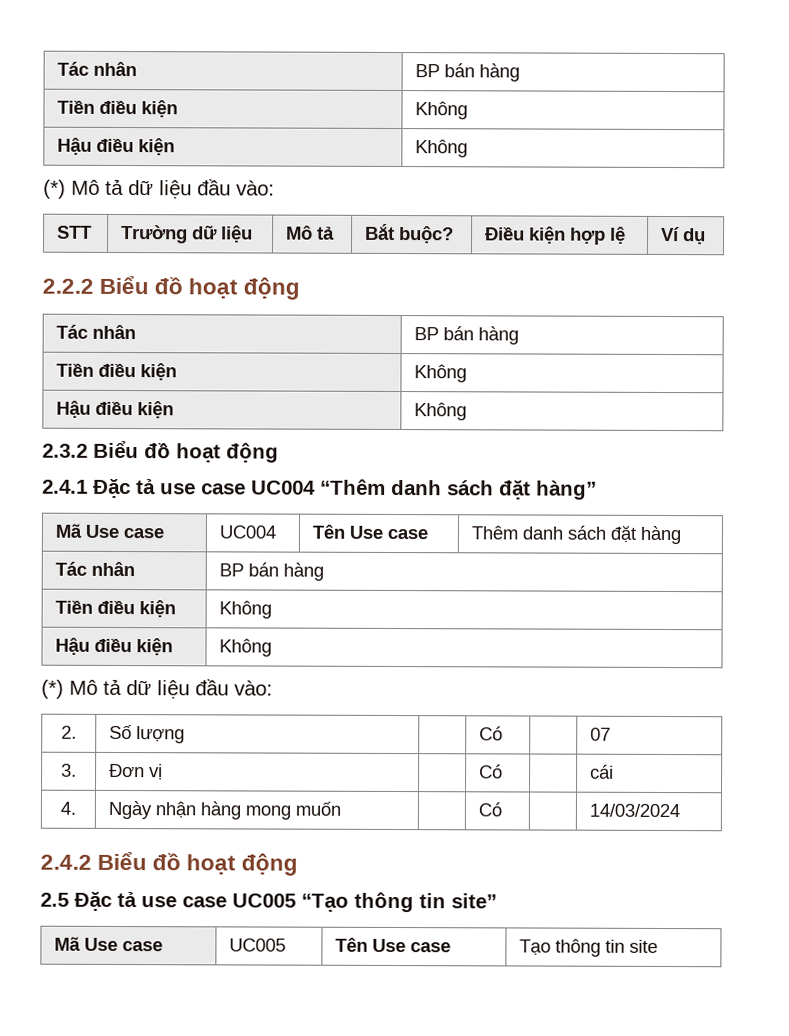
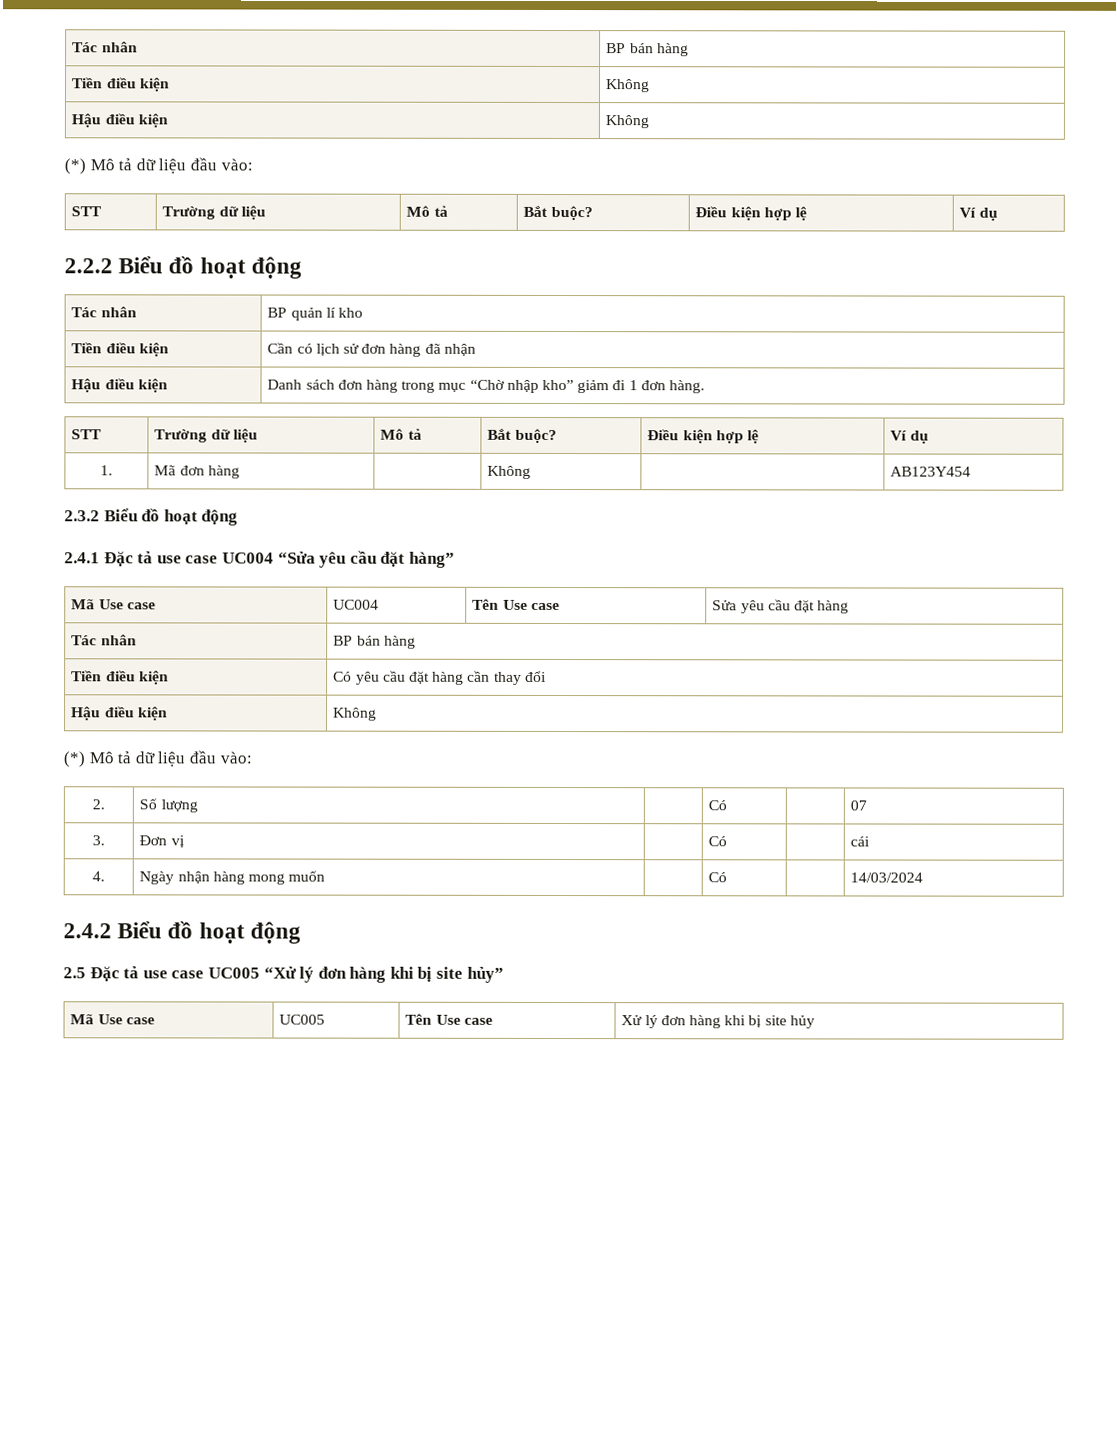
  2.2.2 Biểu đồ hoạt động
- Tác nhân | BP bán hàng
- Tiền điều kiện | Không
- Hậu điều kiện | Không
+ Tác nhân | BP quản lí kho
+ Tiền điều kiện | Cần có lịch sử đơn hàng đã nhận
+ Hậu điều kiện | Danh sách đơn hàng trong mục “Chờ nhập kho” giảm đi 1 đơn hàng.
+ STT | Trường dữ liệu | Mô tả | Bắt buộc? | Điều kiện hợp lệ | Ví dụ
+ 1. | Mã đơn hàng | | Không | | AB123Y454
- 2.4.1 Đặc tả use case UC004 “Thêm danh sách đặt hàng”
+ 2.4.1 Đặc tả use case UC004 “Sửa yêu cầu đặt hàng”
- Mã Use case | UC004 | Tên Use case | Thêm danh sách đặt hàng
+ Mã Use case | UC004 | Tên Use case | Sửa yêu cầu đặt hàng
  Tác nhân | BP bán hàng
- Tiền điều kiện | Không
+ Tiền điều kiện | Có yêu cầu đặt hàng cần thay đổi
- 2.5 Đặc tả use case UC005 “Tạo thông tin site”
+ 2.5 Đặc tả use case UC005 “Xử lý đơn hàng khi bị site hủy”
- Mã Use case | UC005 | Tên Use case | Tạo thông tin site
+ Mã Use case | UC005 | Tên Use case | Xử lý đơn hàng khi bị site hủy

